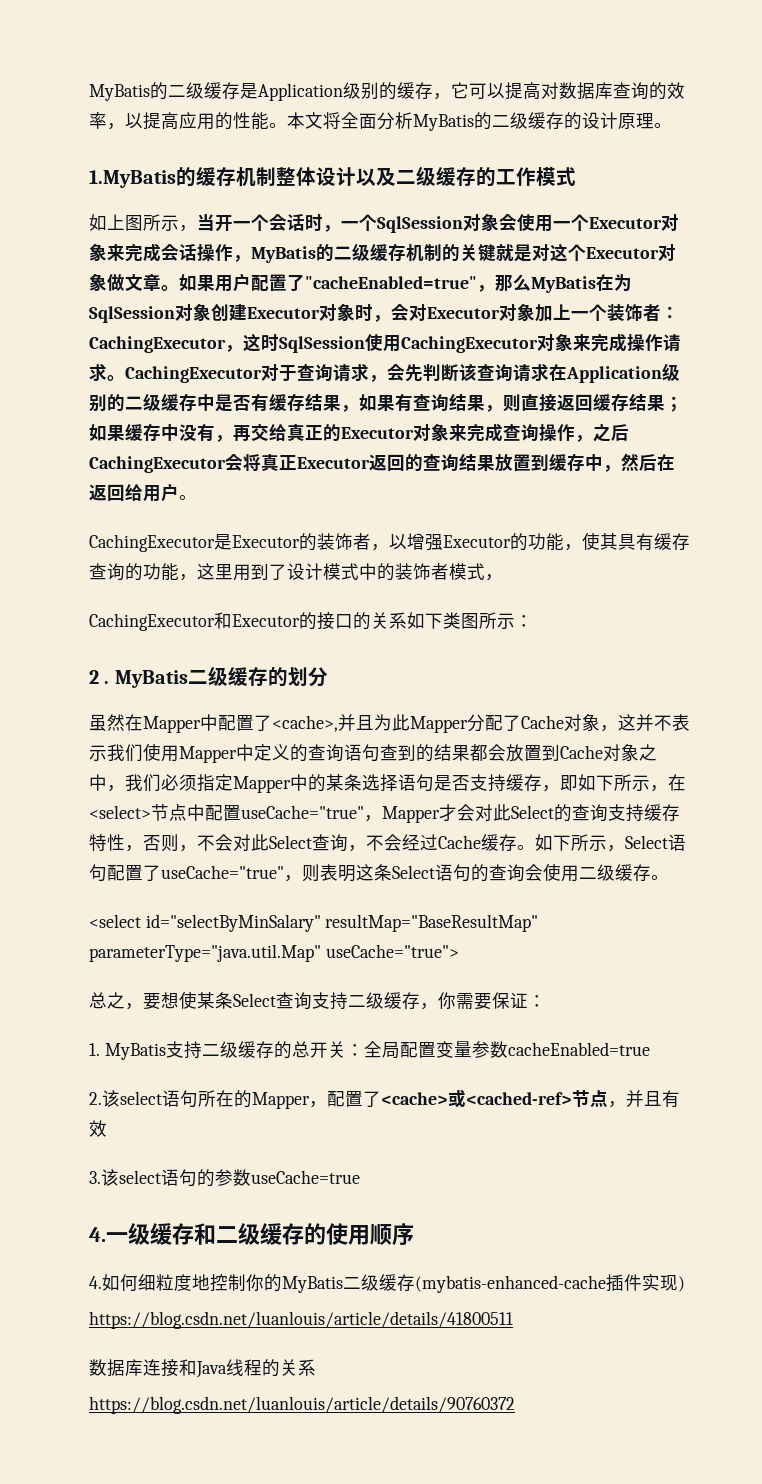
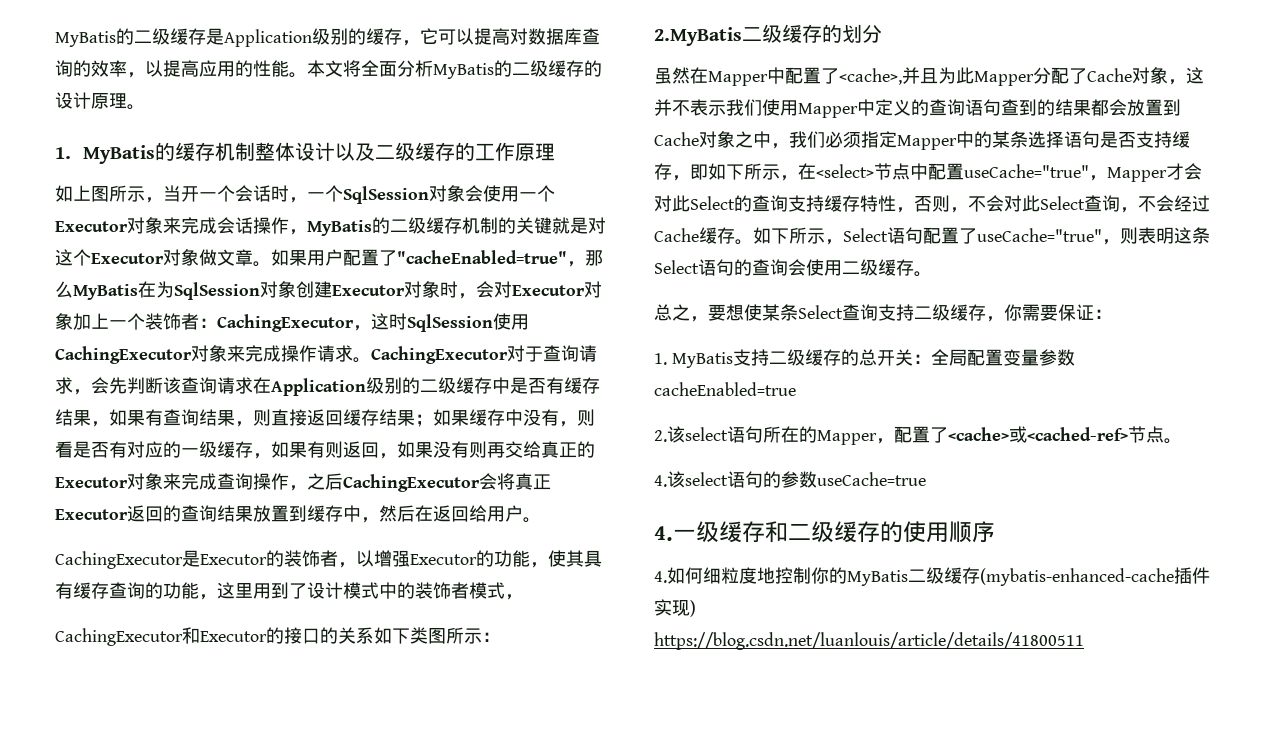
- 1.MyBatis的缓存机制整体设计以及二级缓存的工作模式
+ 1. MyBatis的缓存机制整体设计以及二级缓存的工作原理
- CachingExecutor对于查询请求，会先判断该查询请求在Application级别的二级缓存中是否有缓存结果，如果有查询结果，则直接返回缓存结果；如果缓存中没有，再交给真正的Executor对象来完成查询操作，之后CachingExecutor会将真正Executor返回的查询结果放置到缓存中，然后在返回给用户。
+ CachingExecutor对于查询请求，会先判断该查询请求在Application级别的二级缓存中是否有缓存结果，如果有查询结果，则直接返回缓存结果；如果缓存中没有，则看是否有对应的一级缓存，如果有则返回，如果没有则再交给真正的Executor对象来完成查询操作，之后CachingExecutor会将真正Executor返回的查询结果放置到缓存中，然后在返回给用户。
- 2 . MyBatis二级缓存的划分
+ 2.MyBatis二级缓存的划分
- <select id="selectByMinSalary" resultMap="BaseResultMap" parameterType="java.util.Map" useCache="true">
- 2.该select语句所在的Mapper，配置了<cache>或<cached-ref>节点，并且有效
- 3.该select语句的参数useCache=true
+ 2.该select语句所在的Mapper，配置了<cache>或<cached-ref>节点。
+ 4.该select语句的参数useCache=true
- 数据库连接和Java线程的关系
- https://blog.csdn.net/luanlouis/article/details/90760372

